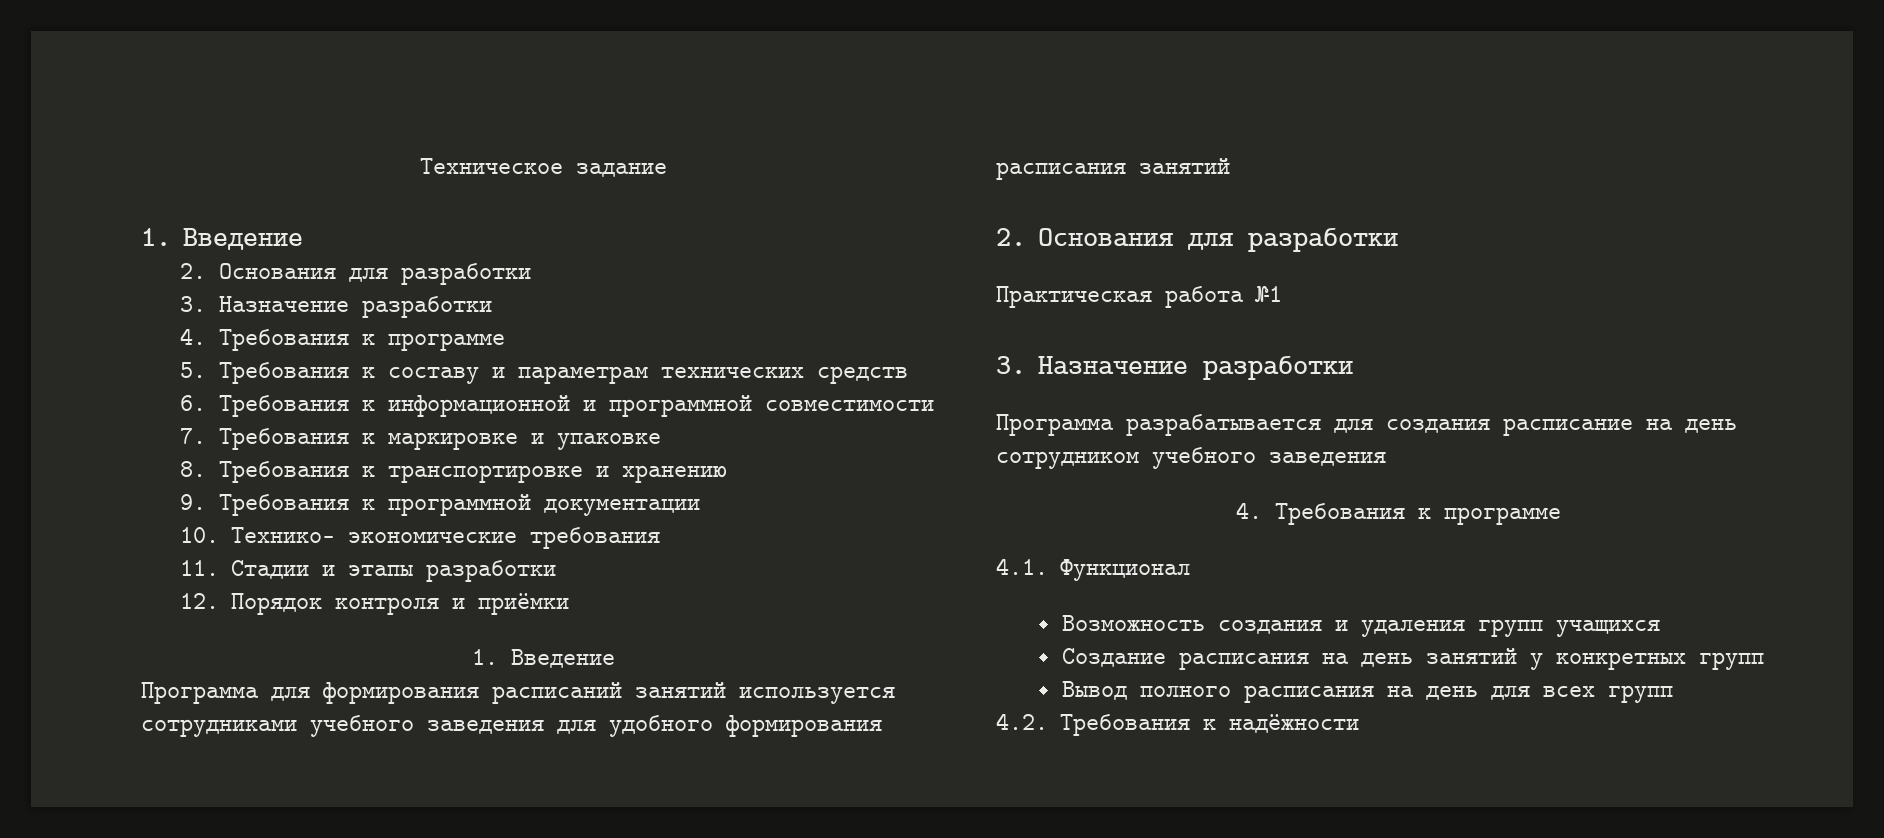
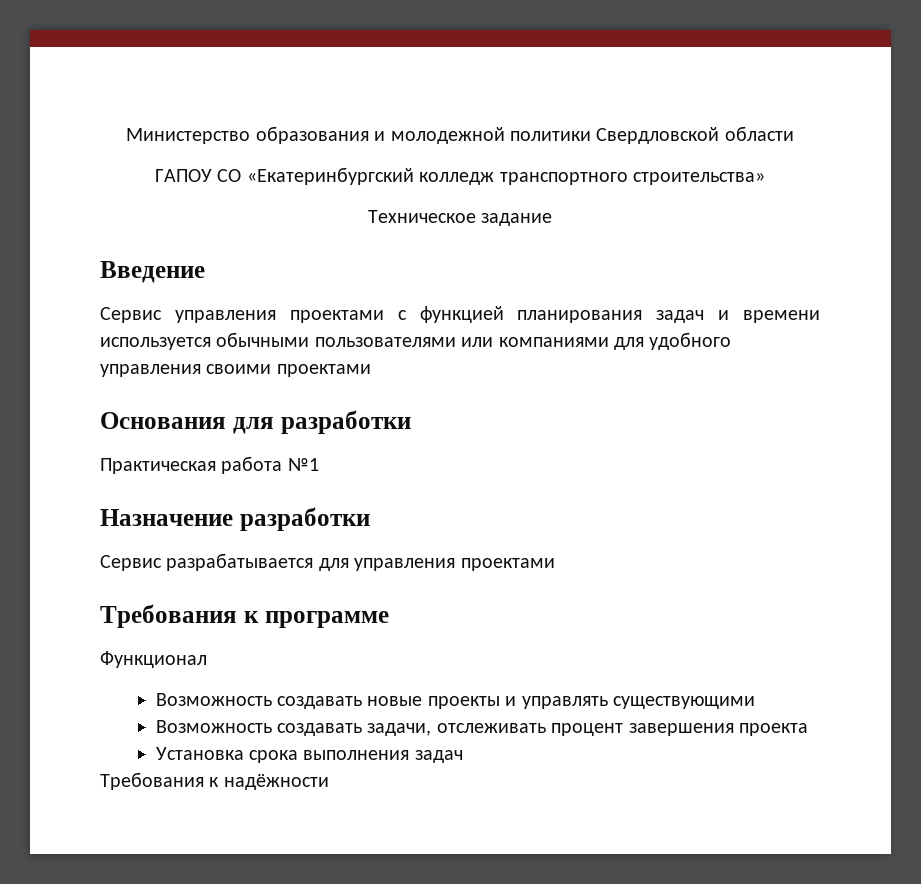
+ Министерство образования и молодежной политики Свердловской области
+ ГАПОУ СО «Екатеринбургский колледж транспортного строительства»
  Техническое задание
- 1. Введение
- 2. Основания для разработки
- 3. Назначение разработки
- 4. Требования к программе
- 5. Требования к составу и параметрам технических средств
- 6. Требования к информационной и программной совместимости
- 7. Требования к маркировке и упаковке
- 8. Требования к транспортировке и хранению
- 9. Требования к программной документации
- 10. Технико- экономические требования
- 11. Стадии и этапы разработки
- 12. Порядок контроля и приёмки
- 1. Введение
- Программа для формирования расписаний занятий используется сотрудниками учебного заведения для удобного формирования расписания занятий
- 2. Основания для разработки
+ Введение
+ Сервис управления проектами с функцией планирования задач и времени используется обычными пользователями или компаниями для удобного управления своими проектами
+ Основания для разработки
  Практическая работа №1
- 3. Назначение разработки
- Программа разрабатывается для создания расписание на день сотрудником учебного заведения
- 4. Требования к программе
- 4.1. Функционал
+ Назначение разработки
+ Сервис разрабатывается для управления проектами
+ Требования к программе
+ Функционал
- Возможность создания и удаления групп учащихся
- Создание расписания на день занятий у конкретных групп
- Вывод полного расписания на день для всех групп
- 4.2. Требования к надёжности
+ Возможность создавать новые проекты и управлять существующими
+ Возможность создавать задачи, отслеживать процент завершения проекта
+ Установка срока выполнения задач
+ Требования к надёжности

